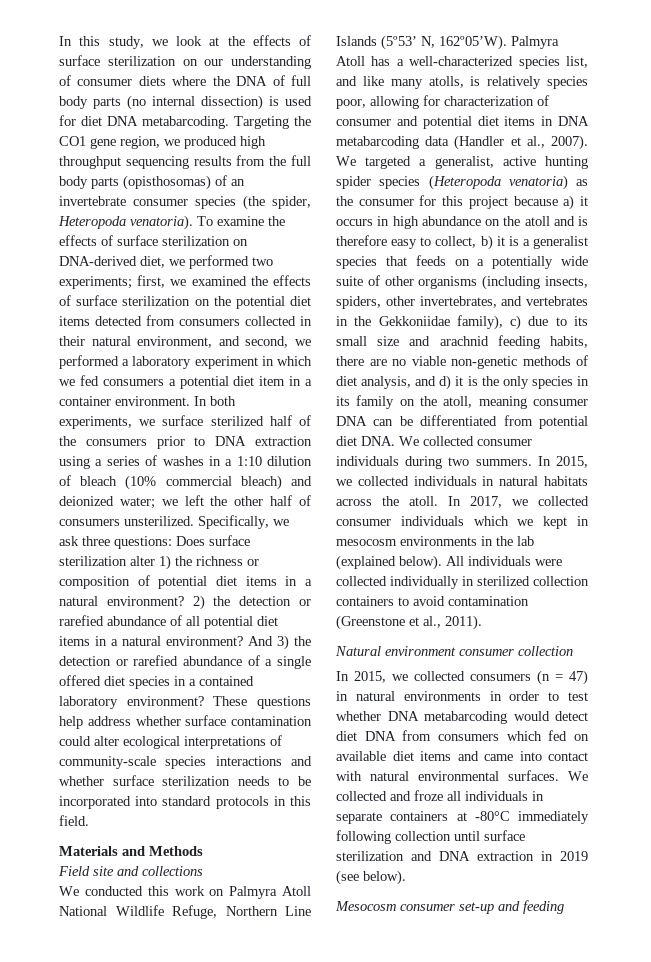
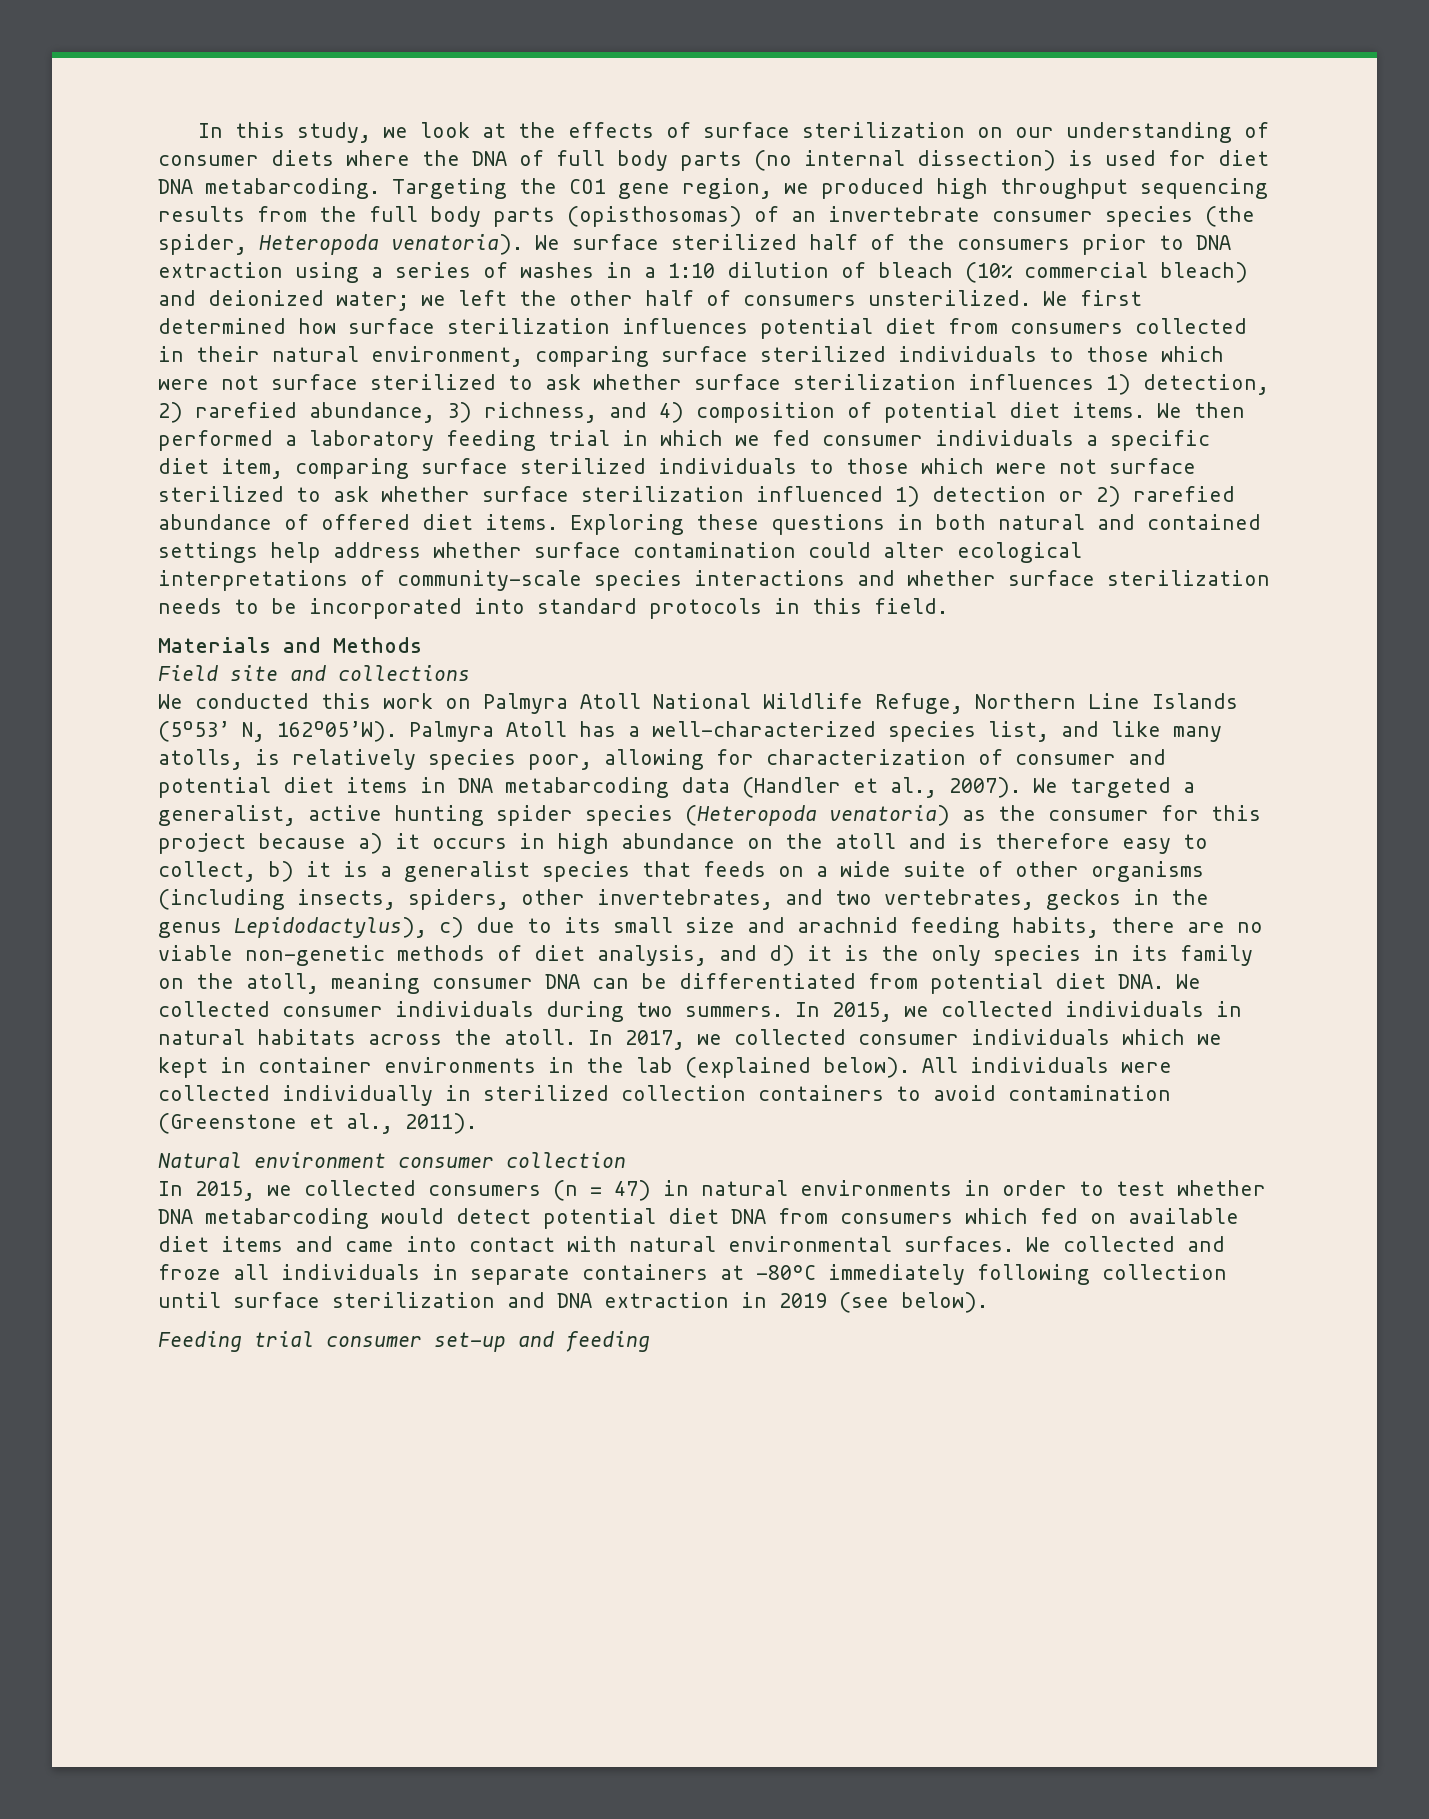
- To examine the effects of surface sterilization on DNA-derived diet, we performed two experiments; first, we examined the effects of surface sterilization on the potential diet items detected from consumers collected in their natural environment, and second, we performed a laboratory experiment in which we fed consumers a potential diet item in a container environment. In both experiments, we surface sterilized half of the consumers prior to DNA extraction using a series of washes in a 1:10 dilution of bleach (10% commercial bleach) and deionized water; we left the other half of consumers unsterilized.
+ We surface sterilized half of the consumers prior to DNA extraction using a series of washes in a 1:10 dilution of bleach (10% commercial bleach) and deionized water; we left the other half of consumers unsterilized.
- Specifically, we ask three questions: Does surface sterilization alter 1) the richness or composition of potential diet items in a natural environment? 2) the detection or rarefied abundance of all potential diet items in a natural environment? And 3) the detection or rarefied abundance of a single offered diet species in a contained laboratory environment? These questions help address whether surface contamination could alter ecological interpretations of community-scale species interactions and whether surface sterilization needs to be incorporated into standard protocols in this field.
+ We first determined how surface sterilization influences potential diet from consumers collected in their natural environment, comparing surface sterilized individuals to those which were not surface sterilized to ask whether surface sterilization influences 1) detection, 2) rarefied abundance, 3) richness, and 4) composition of potential diet items. We then performed a laboratory feeding trial in which we fed consumer individuals a specific diet item, comparing surface sterilized individuals to those which were not surface sterilized to ask whether surface sterilization influenced 1) detection or 2) rarefied abundance of offered diet items. Exploring these questions in both natural and contained settings help address whether surface contamination could alter ecological interpretations of community-scale species interactions and whether surface sterilization needs to be incorporated into standard protocols in this field.
- We targeted a generalist, active hunting spider species (Heteropoda venatoria) as the consumer for this project because a) it occurs in high abundance on the atoll and is therefore easy to collect, b) it is a generalist species that feeds on a potentially wide suite of other organisms (including insects, spiders, other invertebrates, and vertebrates in the Gekkoniidae family), c) due to its small size and arachnid feeding habits, there are no viable non-genetic methods of diet analysis, and d) it is the only species in its family on the atoll, meaning consumer DNA can be differentiated from potential diet DNA. We collected consumer individuals during two summers.
+ We targeted a generalist, active hunting spider species (Heteropoda venatoria) as the consumer for this project because a) it occurs in high abundance on the atoll and is therefore easy to collect, b) it is a generalist species that feeds on a wide suite of other organisms (including insects, spiders, other invertebrates, and two vertebrates, geckos in the genus Lepidodactylus), c) due to its small size and arachnid feeding habits, there are no viable non-genetic methods of diet analysis, and d) it is the only species in its family on the atoll, meaning consumer DNA can be differentiated from potential diet DNA. We collected consumer individuals during two summers.
- In 2017, we collected consumer individuals which we kept in mesocosm environments in the lab (explained below).
+ In 2017, we collected consumer individuals which we kept in container environments in the lab (explained below).
- In 2015, we collected consumers (n = 47) in natural environments in order to test whether DNA metabarcoding would detect diet DNA from consumers which fed on available diet items and came into contact with natural environmental surfaces.
+ In 2015, we collected consumers (n = 47) in natural environments in order to test whether DNA metabarcoding would detect potential diet DNA from consumers which fed on available diet items and came into contact with natural environmental surfaces.
- Mesocosm consumer set-up and feeding
+ Feeding trial consumer set-up and feeding

